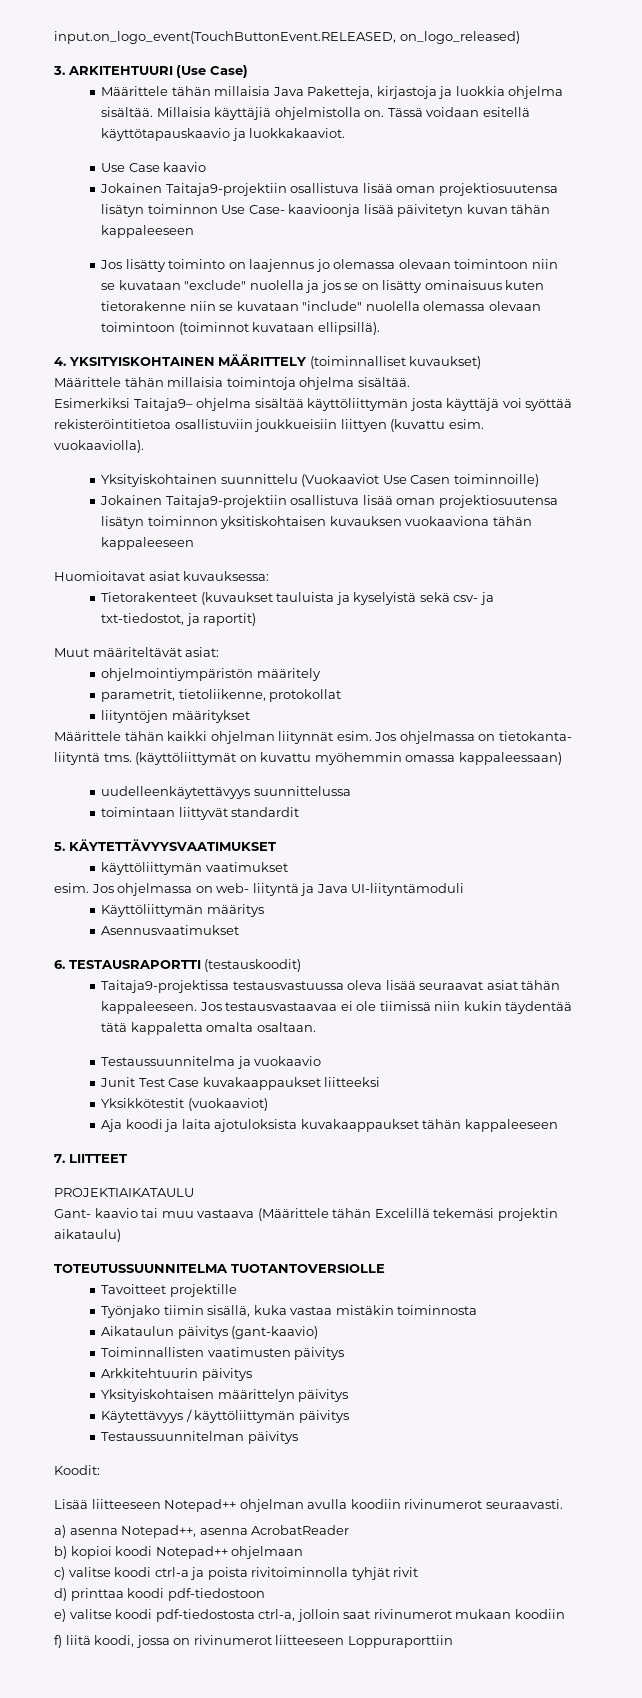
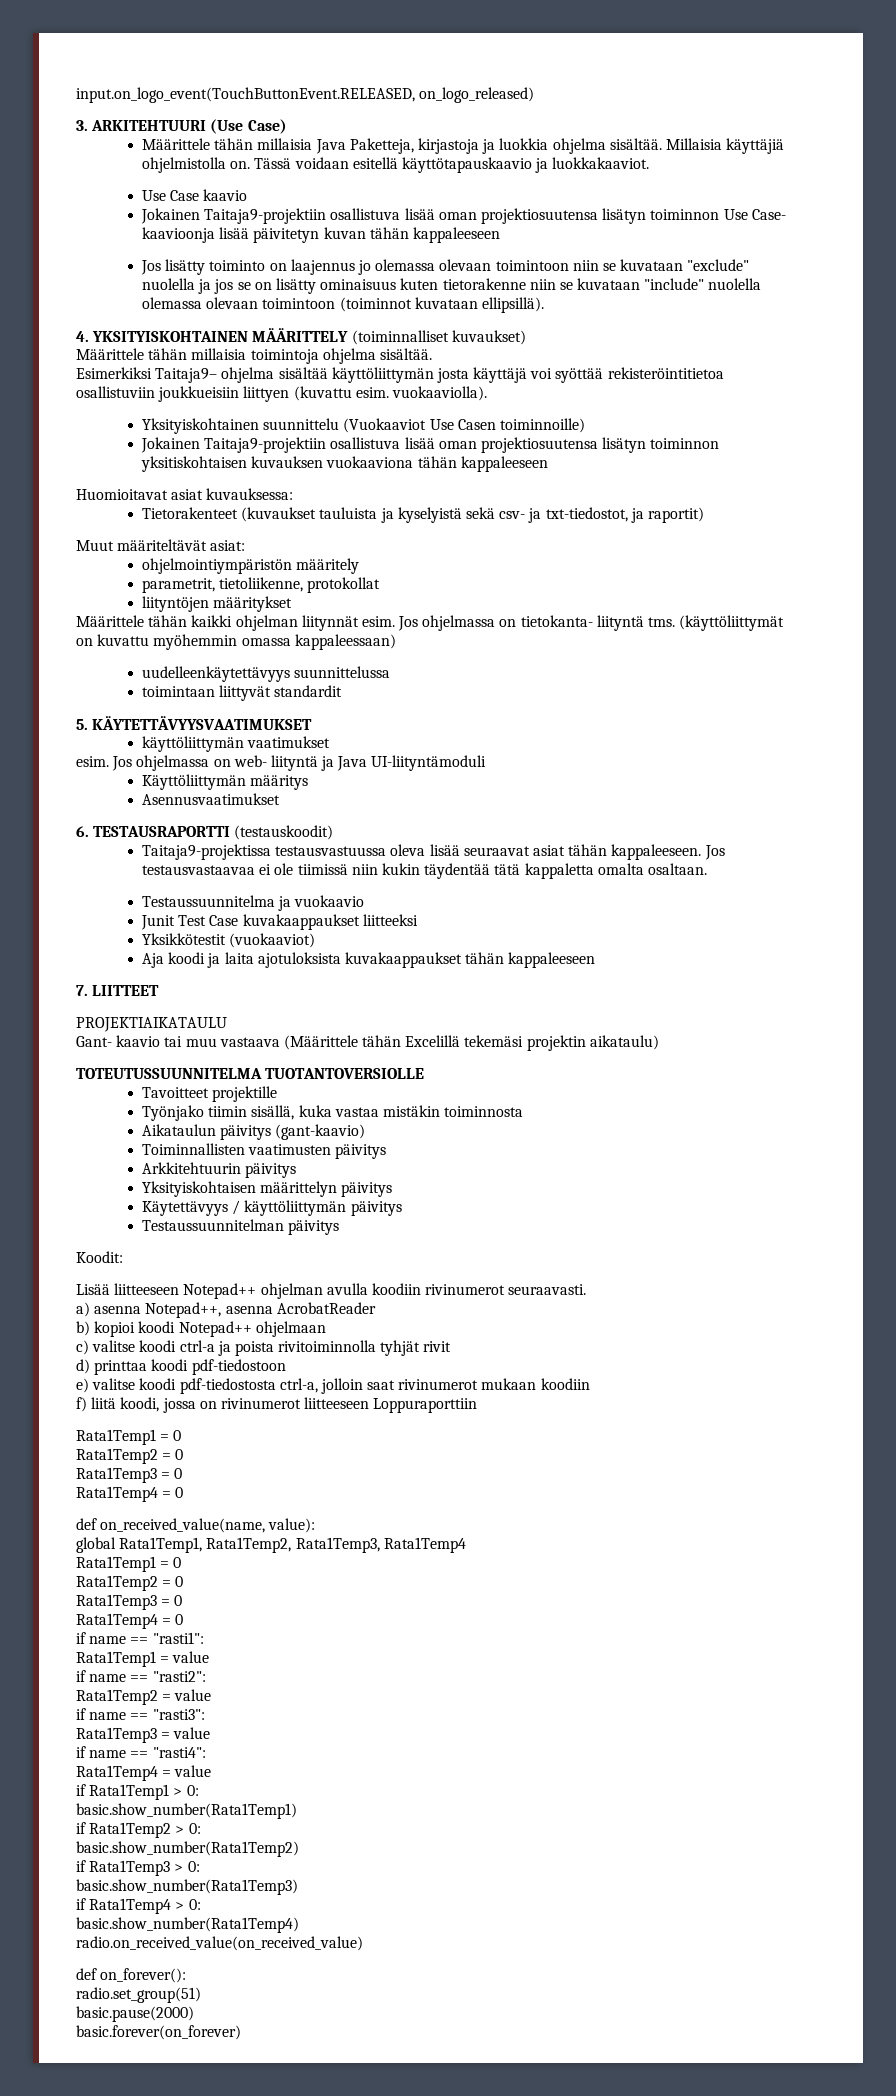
  f) liitä koodi, jossa on rivinumerot liitteeseen Loppuraporttiin
+ Rata1Temp1 = 0
+ Rata1Temp2 = 0
+ Rata1Temp3 = 0
+ Rata1Temp4 = 0
+ def on_received_value(name, value):
+ global Rata1Temp1, Rata1Temp2, Rata1Temp3, Rata1Temp4
+ Rata1Temp1 = 0
+ Rata1Temp2 = 0
+ Rata1Temp3 = 0
+ Rata1Temp4 = 0
+ if name == "rasti1":
+ Rata1Temp1 = value
+ if name == "rasti2":
+ Rata1Temp2 = value
+ if name == "rasti3":
+ Rata1Temp3 = value
+ if name == "rasti4":
+ Rata1Temp4 = value
+ if Rata1Temp1 > 0:
+ basic.show_number(Rata1Temp1)
+ if Rata1Temp2 > 0:
+ basic.show_number(Rata1Temp2)
+ if Rata1Temp3 > 0:
+ basic.show_number(Rata1Temp3)
+ if Rata1Temp4 > 0:
+ basic.show_number(Rata1Temp4)
+ radio.on_received_value(on_received_value)
+ def on_forever():
+ radio.set_group(51)
+ basic.pause(2000)
+ basic.forever(on_forever)

